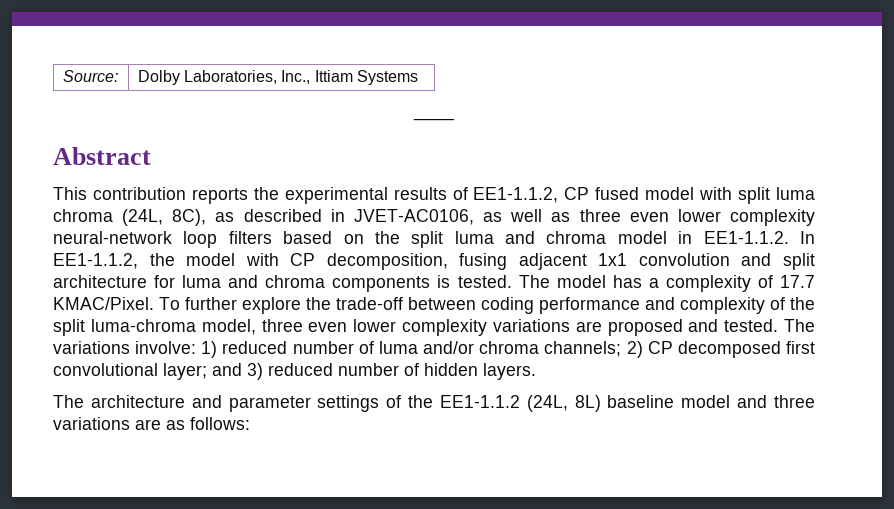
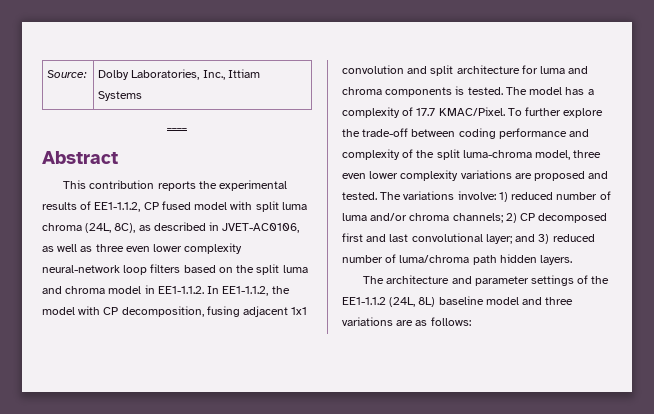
- The variations involve: 1) reduced number of luma and/or chroma channels; 2) CP decomposed first convolutional layer; and 3) reduced number of hidden layers.
+ The variations involve: 1) reduced number of luma and/or chroma channels; 2) CP decomposed first and last convolutional layer; and 3) reduced number of luma/chroma path hidden layers.

